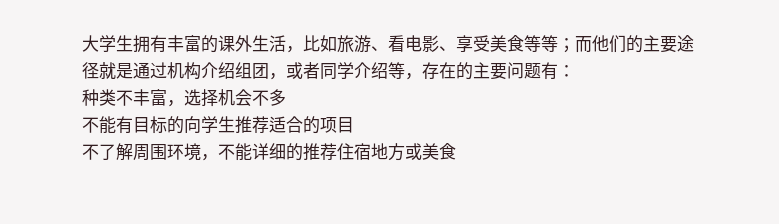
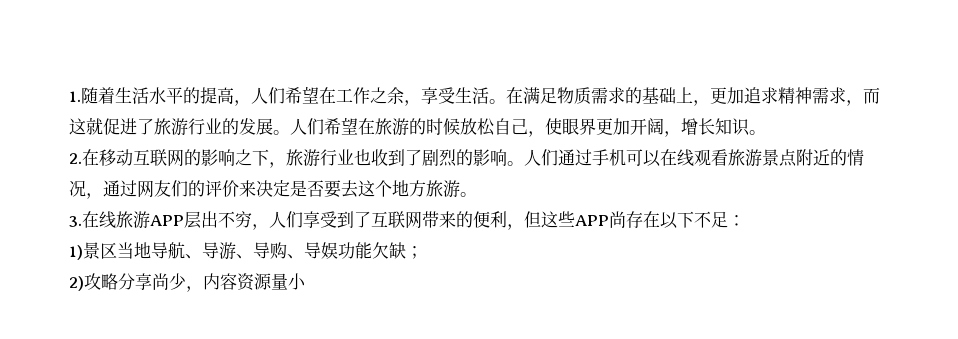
- 大学生拥有丰富的课外生活，比如旅游、看电影、享受美食等等；而他们的主要途径就是通过机构介绍组团，或者同学介绍等，存在的主要问题有：
- 种类不丰富，选择机会不多
- 不能有目标的向学生推荐适合的项目
- 不了解周围环境，不能详细的推荐住宿地方或美食
+ 1.随着生活水平的提高，人们希望在工作之余，享受生活。在满足物质需求的基础上，更加追求精神需求，而这就促进了旅游行业的发展。人们希望在旅游的时候放松自己，使眼界更加开阔，增长知识。
+ 2.在移动互联网的影响之下，旅游行业也收到了剧烈的影响。人们通过手机可以在线观看旅游景点附近的情况，通过网友们的评价来决定是否要去这个地方旅游。
+ 3.在线旅游APP层出不穷，人们享受到了互联网带来的便利，但这些APP尚存在以下不足：
+ 1)景区当地导航、导游、导购、导娱功能欠缺；
+ 2)攻略分享尚少，内容资源量小

